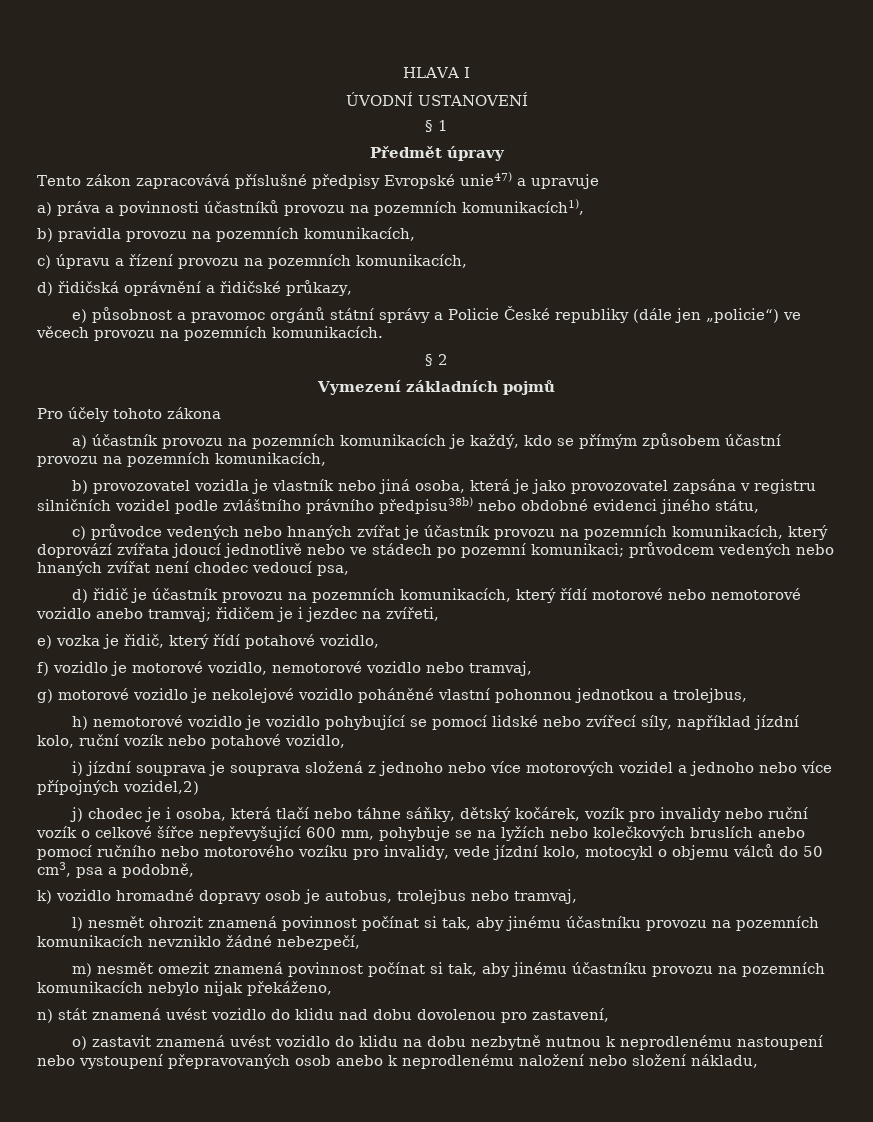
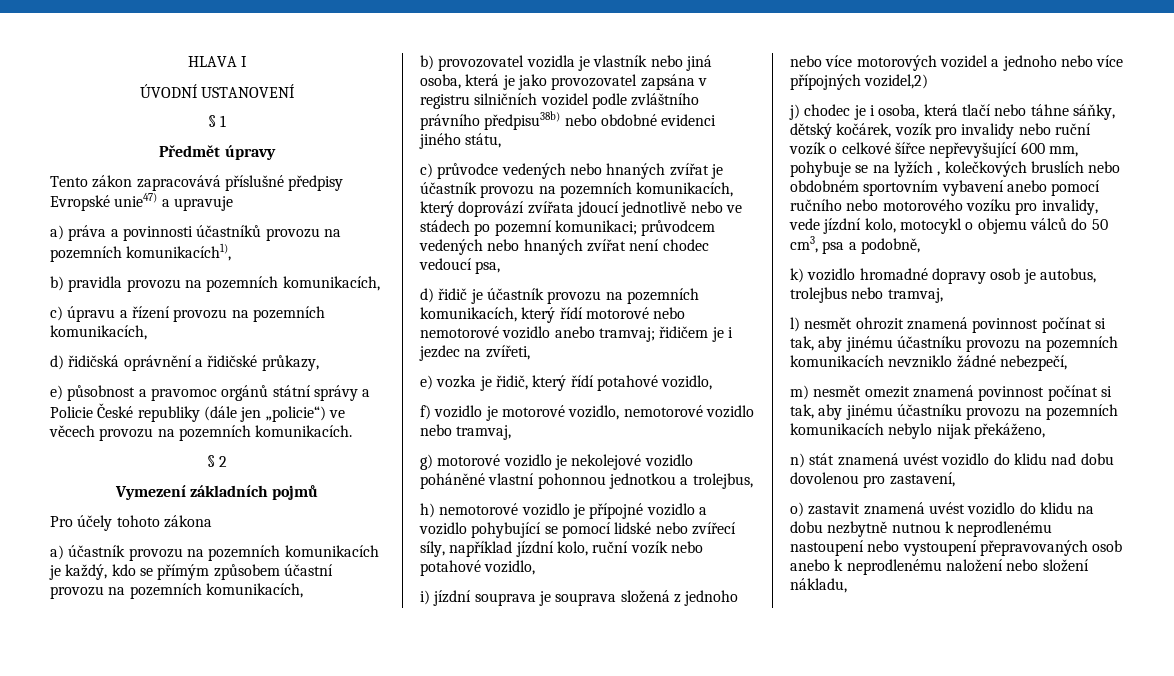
- h) nemotorové vozidlo je vozidlo pohybující se pomocí lidské nebo zvířecí síly, například jízdní kolo, ruční vozík nebo potahové vozidlo,
+ h) nemotorové vozidlo je přípojné vozidlo a vozidlo pohybující se pomocí lidské nebo zvířecí síly, například jízdní kolo, ruční vozík nebo potahové vozidlo,
- j) chodec je i osoba, která tlačí nebo táhne sáňky, dětský kočárek, vozík pro invalidy nebo ruční vozík o celkové šířce nepřevyšující 600 mm, pohybuje se na lyžích nebo kolečkových bruslích anebo pomocí ručního nebo motorového vozíku pro invalidy, vede jízdní kolo, motocykl o objemu válců do 50 cm3, psa a podobně,
+ j) chodec je i osoba, která tlačí nebo táhne sáňky, dětský kočárek, vozík pro invalidy nebo ruční vozík o celkové šířce nepřevyšující 600 mm, pohybuje se na lyžích , kolečkových bruslích nebo obdobném sportovním vybavení anebo pomocí ručního nebo motorového vozíku pro invalidy, vede jízdní kolo, motocykl o objemu válců do 50 cm3, psa a podobně,

